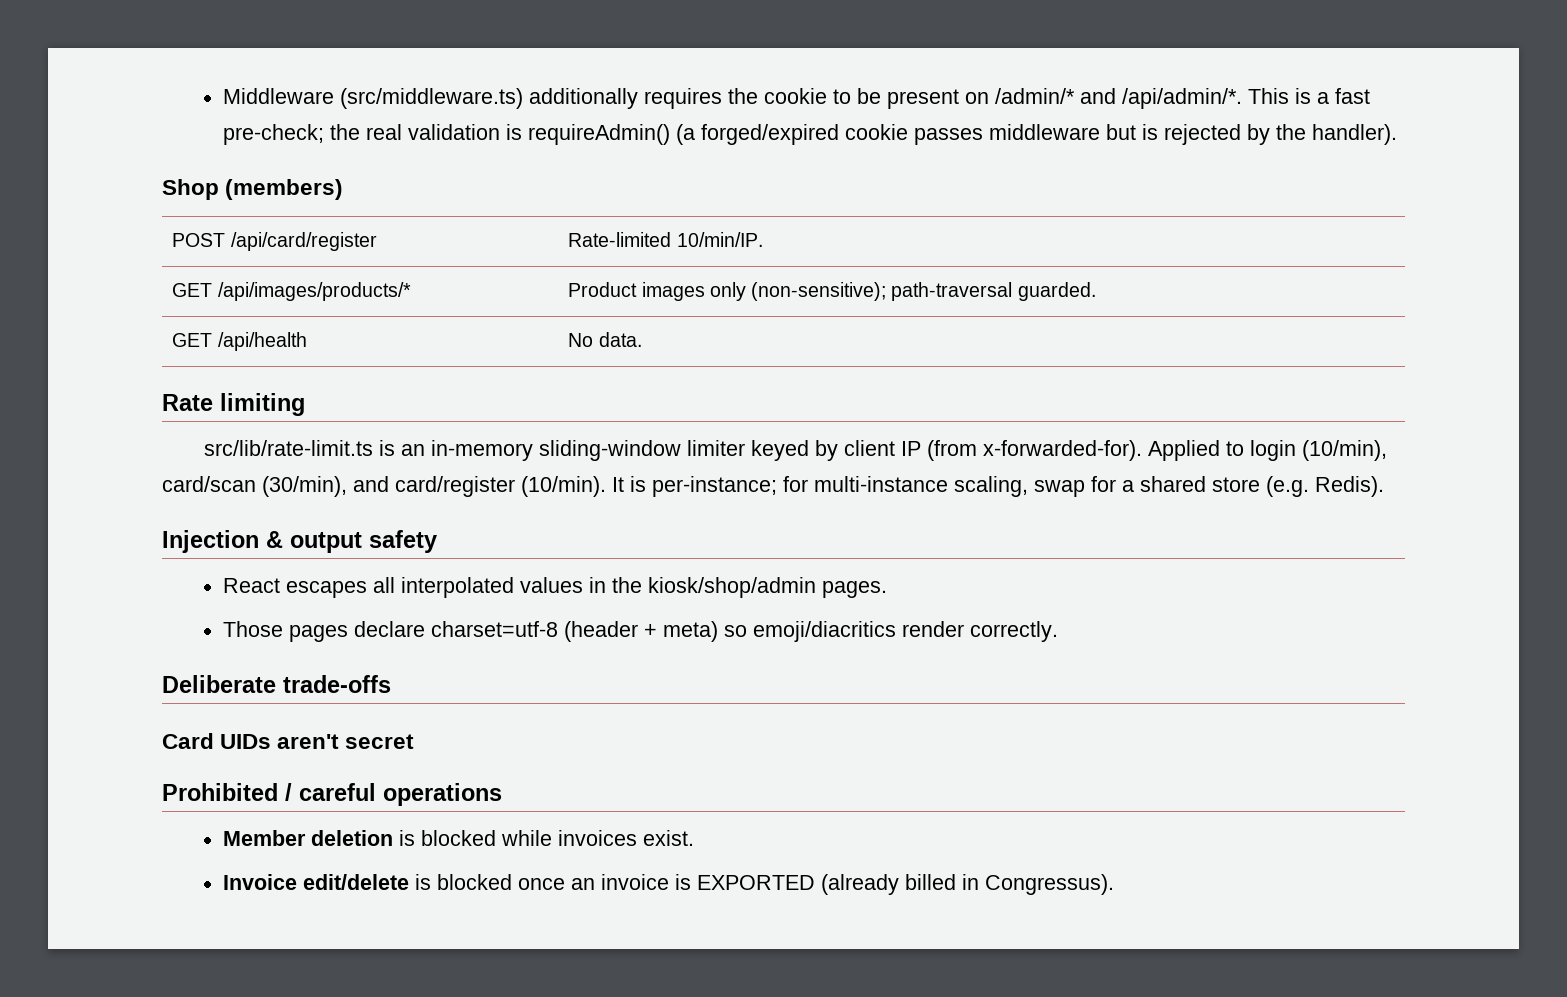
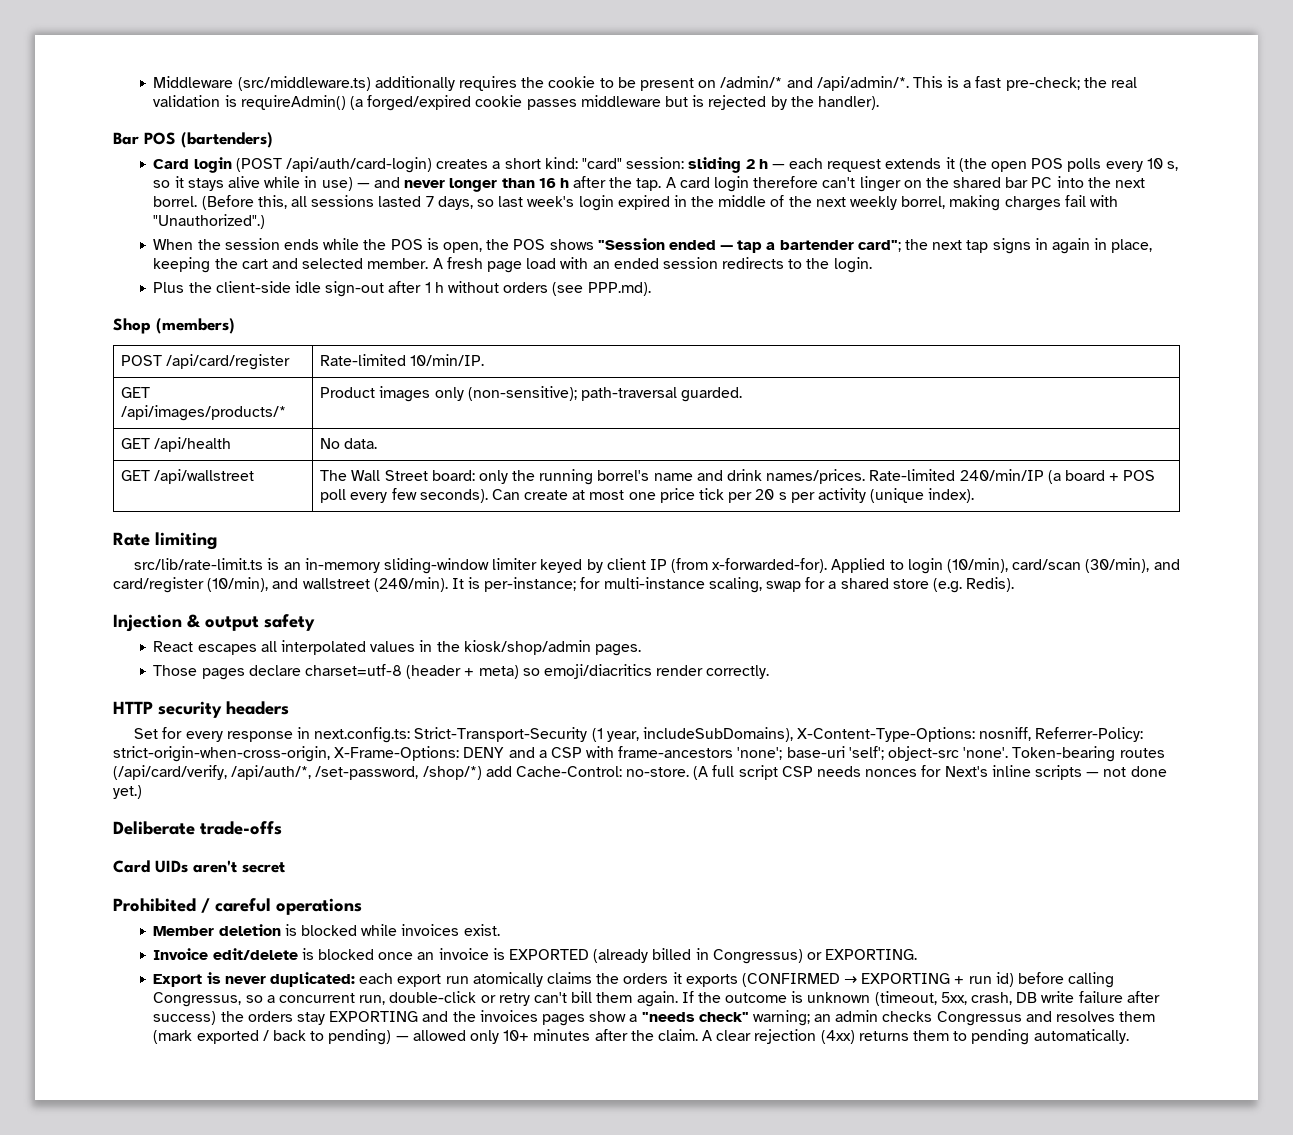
+ Bar POS (bartenders)
+ Card login (POST /api/auth/card-login) creates a short kind: "card" session: sliding 2 h — each request extends it (the open POS polls every 10 s, so it stays alive while in use) — and never longer than 16 h after the tap. A card login therefore can't linger on the shared bar PC into the next borrel. (Before this, all sessions lasted 7 days, so last week's login expired in the middle of the next weekly borrel, making charges fail with "Unauthorized".)
+ When the session ends while the POS is open, the POS shows "Session ended — tap a bartender card"; the next tap signs in again in place, keeping the cart and selected member. A fresh page load with an ended session redirects to the login.
+ Plus the client-side idle sign-out after 1 h without orders (see PPP.md).
+ GET /api/wallstreet | The Wall Street board: only the running borrel's name and drink names/prices. Rate-limited 240/min/IP (a board + POS poll every few seconds). Can create at most one price tick per 20 s per activity (unique index).
- Applied to login (10/min), card/scan (30/min), and card/register (10/min).
+ Applied to login (10/min), card/scan (30/min), and card/register (10/min), and wallstreet (240/min).
+ HTTP security headers
+ Set for every response in next.config.ts: Strict-Transport-Security (1 year, includeSubDomains), X-Content-Type-Options: nosniff, Referrer-Policy: strict-origin-when-cross-origin, X-Frame-Options: DENY and a CSP with frame-ancestors 'none'; base-uri 'self'; object-src 'none'. Token-bearing routes (/api/card/verify, /api/auth/*, /set-password, /shop/*) add Cache-Control: no-store. (A full script CSP needs nonces for Next's inline scripts — not done yet.)
- Invoice edit/delete is blocked once an invoice is EXPORTED (already billed in Congressus).
+ Invoice edit/delete is blocked once an invoice is EXPORTED (already billed in Congressus) or EXPORTING.
+ Export is never duplicated: each export run atomically claims the orders it exports (CONFIRMED → EXPORTING + run id) before calling Congressus, so a concurrent run, double-click or retry can't bill them again. If the outcome is unknown (timeout, 5xx, crash, DB write failure after success) the orders stay EXPORTING and the invoices pages show a "needs check" warning; an admin checks Congressus and resolves them (mark exported / back to pending) — allowed only 10+ minutes after the claim. A clear rejection (4xx) returns them to pending automatically.

